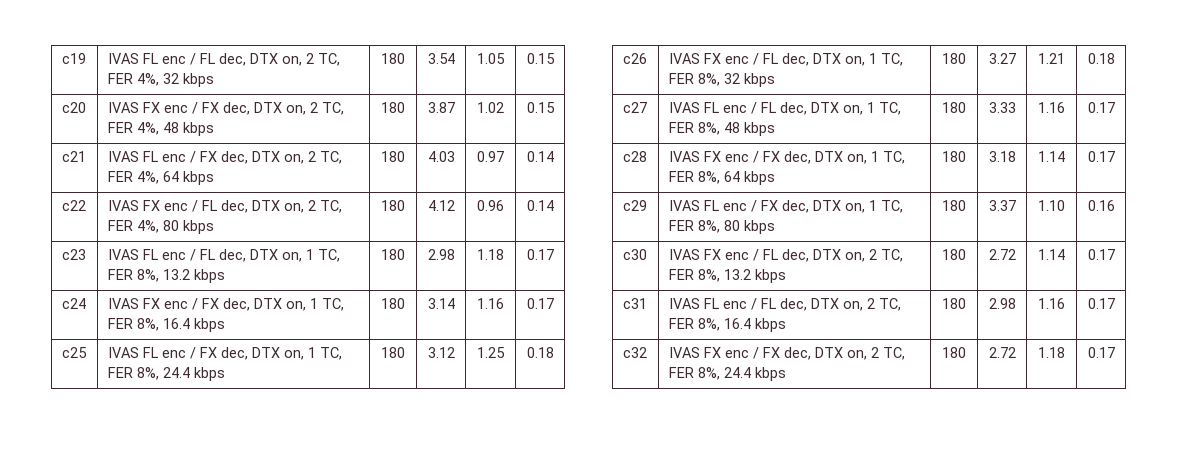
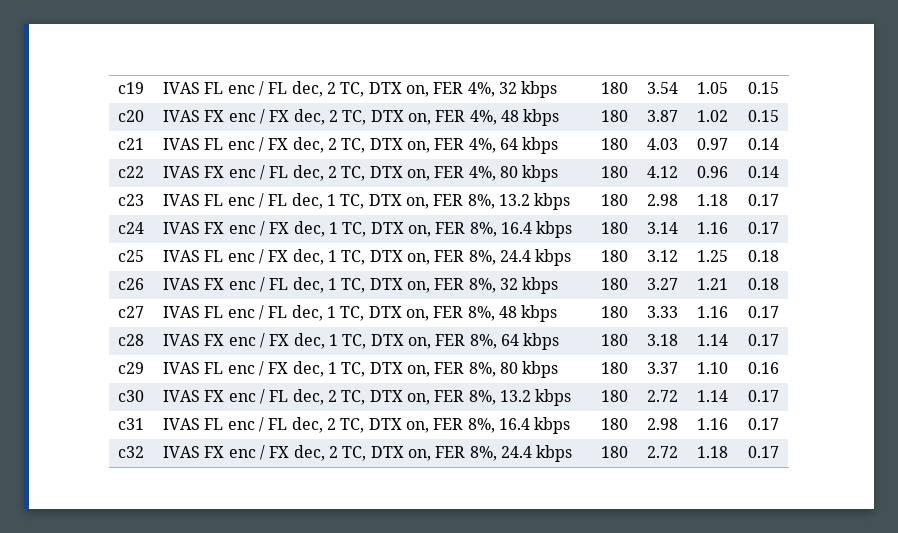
- c19 | IVAS FL enc / FL dec, DTX on, 2 TC, FER 4%, 32 kbps | 180 | 3.54 | 1.05 | 0.15
+ c19 | IVAS FL enc / FL dec, 2 TC, DTX on, FER 4%, 32 kbps | 180 | 3.54 | 1.05 | 0.15
- c20 | IVAS FX enc / FX dec, DTX on, 2 TC, FER 4%, 48 kbps | 180 | 3.87 | 1.02 | 0.15
+ c20 | IVAS FX enc / FX dec, 2 TC, DTX on, FER 4%, 48 kbps | 180 | 3.87 | 1.02 | 0.15
- c21 | IVAS FL enc / FX dec, DTX on, 2 TC, FER 4%, 64 kbps | 180 | 4.03 | 0.97 | 0.14
+ c21 | IVAS FL enc / FX dec, 2 TC, DTX on, FER 4%, 64 kbps | 180 | 4.03 | 0.97 | 0.14
- c22 | IVAS FX enc / FL dec, DTX on, 2 TC, FER 4%, 80 kbps | 180 | 4.12 | 0.96 | 0.14
+ c22 | IVAS FX enc / FL dec, 2 TC, DTX on, FER 4%, 80 kbps | 180 | 4.12 | 0.96 | 0.14
- c23 | IVAS FL enc / FL dec, DTX on, 1 TC, FER 8%, 13.2 kbps | 180 | 2.98 | 1.18 | 0.17
+ c23 | IVAS FL enc / FL dec, 1 TC, DTX on, FER 8%, 13.2 kbps | 180 | 2.98 | 1.18 | 0.17
- c24 | IVAS FX enc / FX dec, DTX on, 1 TC, FER 8%, 16.4 kbps | 180 | 3.14 | 1.16 | 0.17
+ c24 | IVAS FX enc / FX dec, 1 TC, DTX on, FER 8%, 16.4 kbps | 180 | 3.14 | 1.16 | 0.17
- c25 | IVAS FL enc / FX dec, DTX on, 1 TC, FER 8%, 24.4 kbps | 180 | 3.12 | 1.25 | 0.18
+ c25 | IVAS FL enc / FX dec, 1 TC, DTX on, FER 8%, 24.4 kbps | 180 | 3.12 | 1.25 | 0.18
- c26 | IVAS FX enc / FL dec, DTX on, 1 TC, FER 8%, 32 kbps | 180 | 3.27 | 1.21 | 0.18
+ c26 | IVAS FX enc / FL dec, 1 TC, DTX on, FER 8%, 32 kbps | 180 | 3.27 | 1.21 | 0.18
- c27 | IVAS FL enc / FL dec, DTX on, 1 TC, FER 8%, 48 kbps | 180 | 3.33 | 1.16 | 0.17
+ c27 | IVAS FL enc / FL dec, 1 TC, DTX on, FER 8%, 48 kbps | 180 | 3.33 | 1.16 | 0.17
- c28 | IVAS FX enc / FX dec, DTX on, 1 TC, FER 8%, 64 kbps | 180 | 3.18 | 1.14 | 0.17
+ c28 | IVAS FX enc / FX dec, 1 TC, DTX on, FER 8%, 64 kbps | 180 | 3.18 | 1.14 | 0.17
- c29 | IVAS FL enc / FX dec, DTX on, 1 TC, FER 8%, 80 kbps | 180 | 3.37 | 1.10 | 0.16
+ c29 | IVAS FL enc / FX dec, 1 TC, DTX on, FER 8%, 80 kbps | 180 | 3.37 | 1.10 | 0.16
- c30 | IVAS FX enc / FL dec, DTX on, 2 TC, FER 8%, 13.2 kbps | 180 | 2.72 | 1.14 | 0.17
+ c30 | IVAS FX enc / FL dec, 2 TC, DTX on, FER 8%, 13.2 kbps | 180 | 2.72 | 1.14 | 0.17
- c31 | IVAS FL enc / FL dec, DTX on, 2 TC, FER 8%, 16.4 kbps | 180 | 2.98 | 1.16 | 0.17
+ c31 | IVAS FL enc / FL dec, 2 TC, DTX on, FER 8%, 16.4 kbps | 180 | 2.98 | 1.16 | 0.17
- c32 | IVAS FX enc / FX dec, DTX on, 2 TC, FER 8%, 24.4 kbps | 180 | 2.72 | 1.18 | 0.17
+ c32 | IVAS FX enc / FX dec, 2 TC, DTX on, FER 8%, 24.4 kbps | 180 | 2.72 | 1.18 | 0.17

